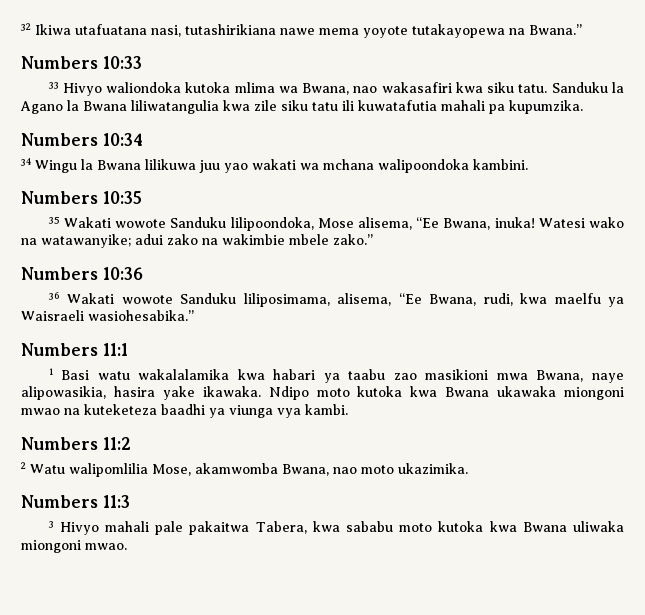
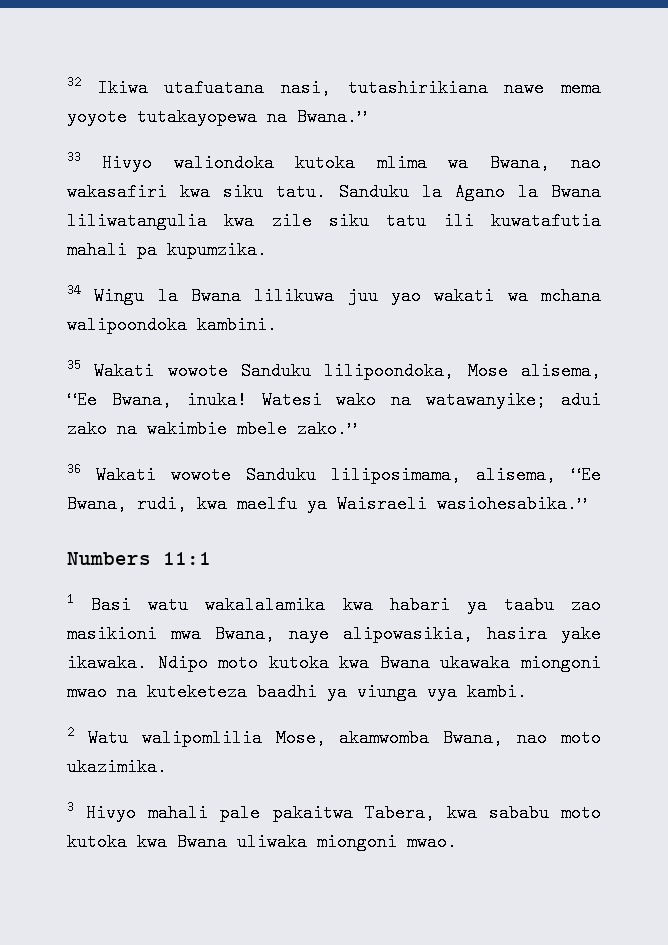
- Numbers 10:33
- Numbers 10:34
- Numbers 10:35
- Numbers 10:36
- Numbers 11:2
- Numbers 11:3

